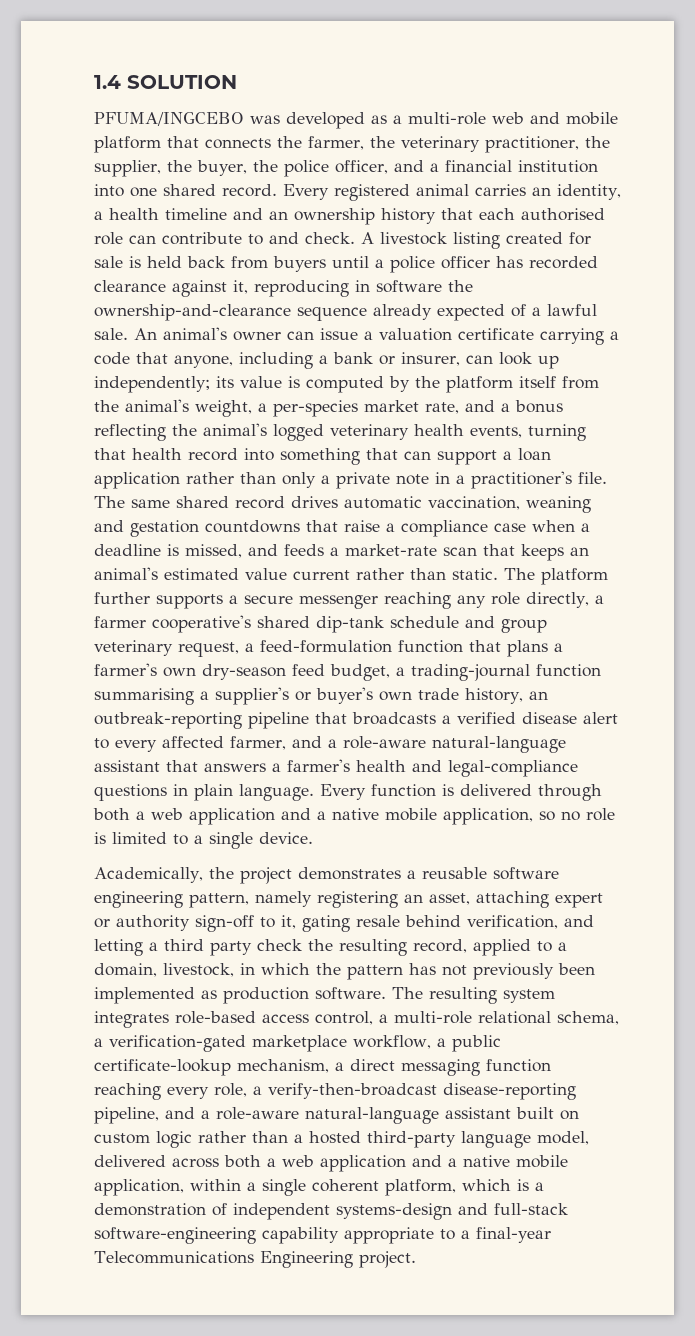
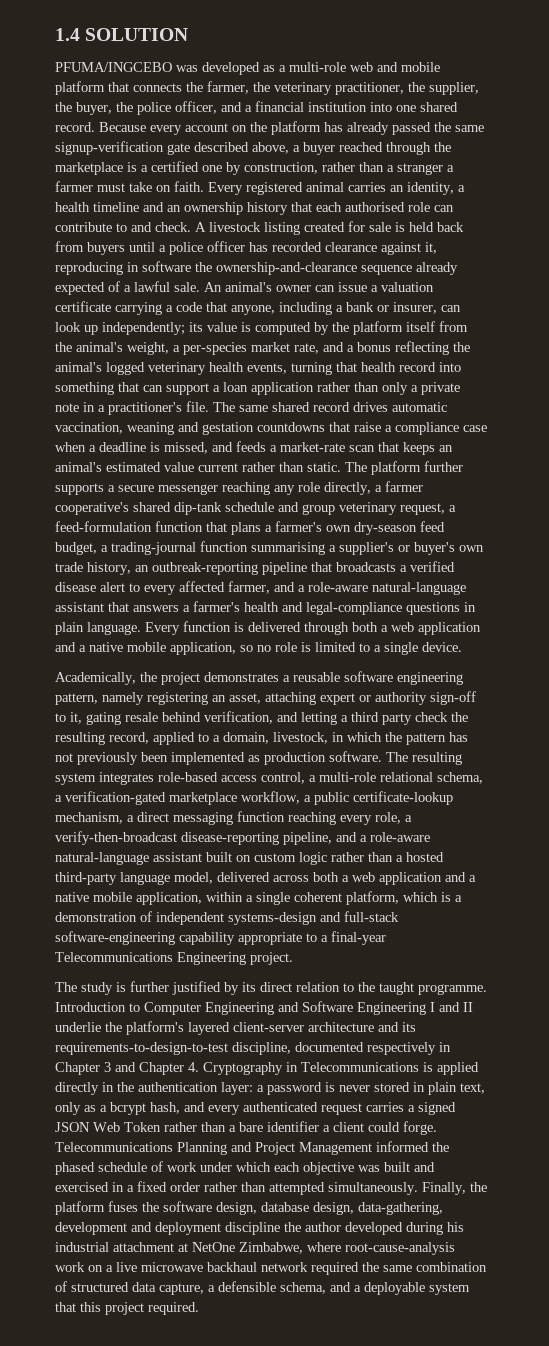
+ Because every account on the platform has already passed the same signup-verification gate described above, a buyer reached through the marketplace is a certified one by construction, rather than a stranger a farmer must take on faith.
+ The study is further justified by its direct relation to the taught programme. Introduction to Computer Engineering and Software Engineering I and II underlie the platform's layered client-server architecture and its requirements-to-design-to-test discipline, documented respectively in Chapter 3 and Chapter 4. Cryptography in Telecommunications is applied directly in the authentication layer: a password is never stored in plain text, only as a bcrypt hash, and every authenticated request carries a signed JSON Web Token rather than a bare identifier a client could forge. Telecommunications Planning and Project Management informed the phased schedule of work under which each objective was built and exercised in a fixed order rather than attempted simultaneously. Finally, the platform fuses the software design, database design, data-gathering, development and deployment discipline the author developed during his industrial attachment at NetOne Zimbabwe, where root-cause-analysis work on a live microwave backhaul network required the same combination of structured data capture, a defensible schema, and a deployable system that this project required.

